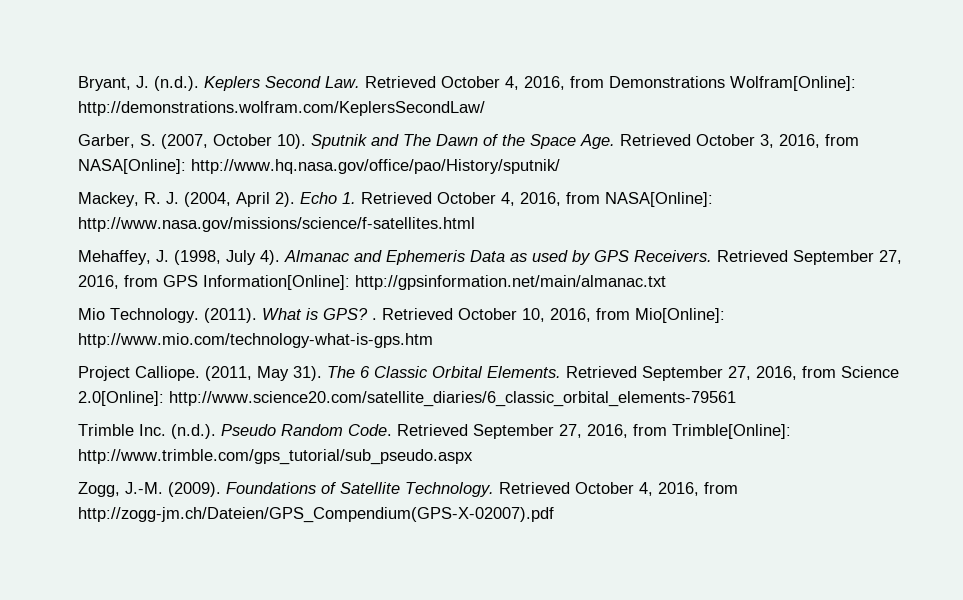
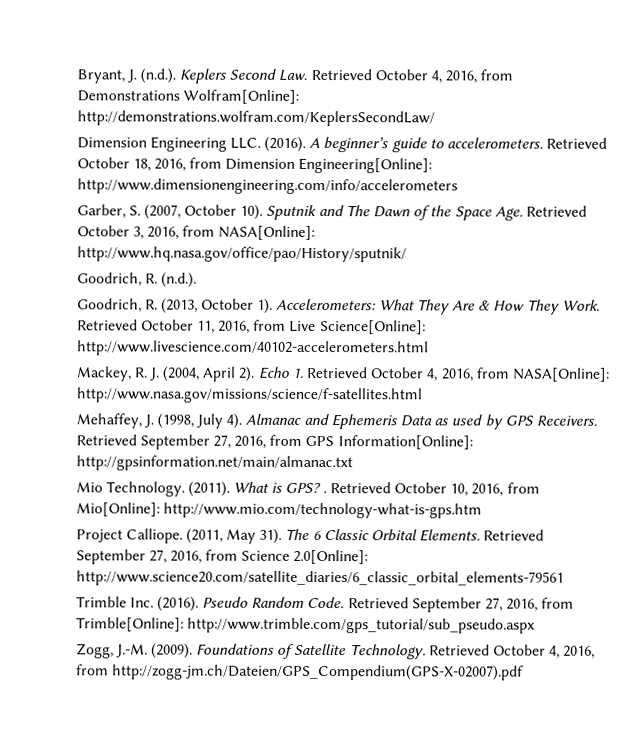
+ Dimension Engineering LLC. (2016). A beginner’s guide to accelerometers. Retrieved October 18, 2016, from Dimension Engineering[Online]: http://www.dimensionengineering.com/info/accelerometers
+ Goodrich, R. (n.d.).
+ Goodrich, R. (2013, October 1). Accelerometers: What They Are & How They Work. Retrieved October 11, 2016, from Live Science[Online]: http://www.livescience.com/40102-accelerometers.html
- Trimble Inc. (n.d.). Pseudo Random Code.
+ Trimble Inc. (2016). Pseudo Random Code.

